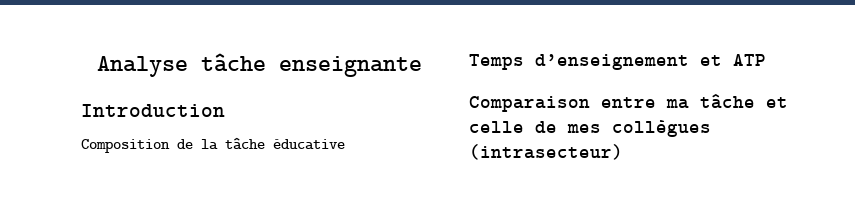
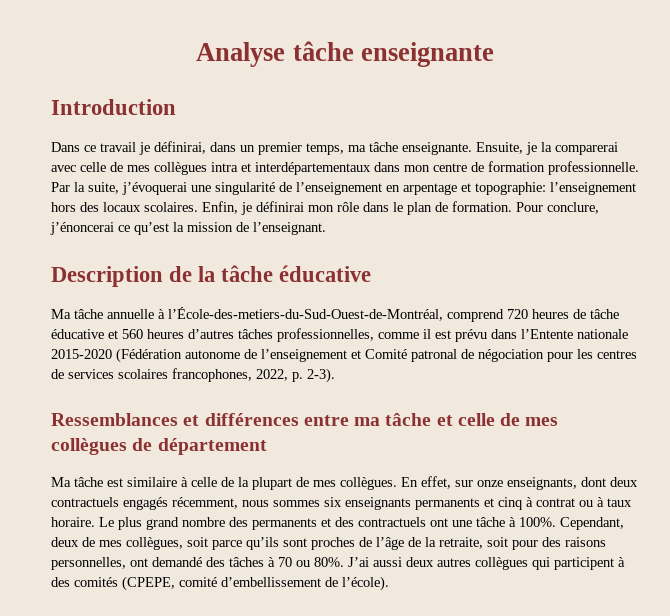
- Composition de la tâche éducative
- Temps d’enseignement et ATP
- Comparaison entre ma tâche et celle de mes collègues (intrasecteur)
+ Dans ce travail je définirai, dans un premier temps, ma tâche enseignante. Ensuite, je la comparerai avec celle de mes collègues intra et interdépartementaux dans mon centre de formation professionnelle. Par la suite, j’évoquerai une singularité de l’enseignement en arpentage et topographie: l’enseignement hors des locaux scolaires. Enfin, je définirai mon rôle dans le plan de formation. Pour conclure, j’énoncerai ce qu’est la mission de l’enseignant.
+ Description de la tâche éducative
+ Ma tâche annuelle à l’École-des-metiers-du-Sud-Ouest-de-Montréal, comprend 720 heures de tâche éducative et 560 heures d’autres tâches professionnelles, comme il est prévu dans l’Entente nationale 2015-2020 (Fédération autonome de l’enseignement et Comité patronal de négociation pour les centres de services scolaires francophones, 2022, p. 2‑3).
+ Ressemblances et différences entre ma tâche et celle de mes collègues de département
+ Ma tâche est similaire à celle de la plupart de mes collègues. En effet, sur onze enseignants, dont deux contractuels engagés récemment, nous sommes six enseignants permanents et cinq à contrat ou à taux horaire. Le plus grand nombre des permanents et des contractuels ont une tâche à 100%. Cependant, deux de mes collègues, soit parce qu’ils sont proches de l’âge de la retraite, soit pour des raisons personnelles, ont demandé des tâches à 70 ou 80%. J’ai aussi deux autres collègues qui participent à des comités (CPEPE, comité d’embellissement de l’école).

